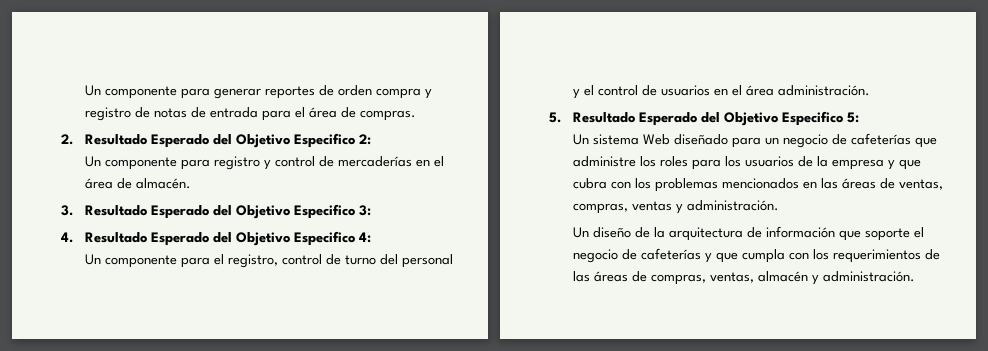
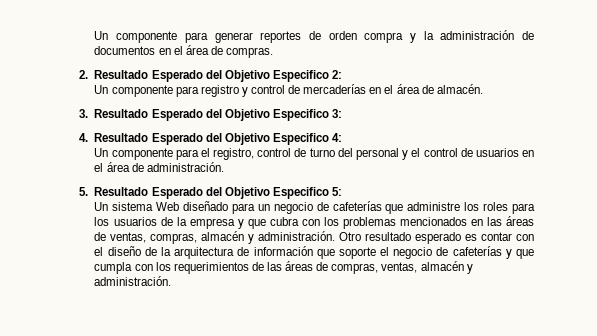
- Un componente para generar reportes de orden compra y registro de notas de entrada para el área de compras.
+ Un componente para generar reportes de orden compra y la administración de documentos en el área de compras.
- Un componente para el registro, control de turno del personal y el control de usuarios en el área administración.
+ Un componente para el registro, control de turno del personal y el control de usuarios en el área de administración.
- Un sistema Web diseñado para un negocio de cafeterías que administre los roles para los usuarios de la empresa y que cubra con los problemas mencionados en las áreas de ventas, compras, ventas y administración.
- Un diseño de la arquitectura de información que soporte el negocio de cafeterías y que cumpla con los requerimientos de las áreas de compras, ventas, almacén y administración.
+ Un sistema Web diseñado para un negocio de cafeterías que administre los roles para los usuarios de la empresa y que cubra con los problemas mencionados en las áreas de ventas, compras, almacén y administración. Otro resultado esperado es contar con el diseño de la arquitectura de información que soporte el negocio de cafeterías y que cumpla con los requerimientos de las áreas de compras, ventas, almacén y administración.

